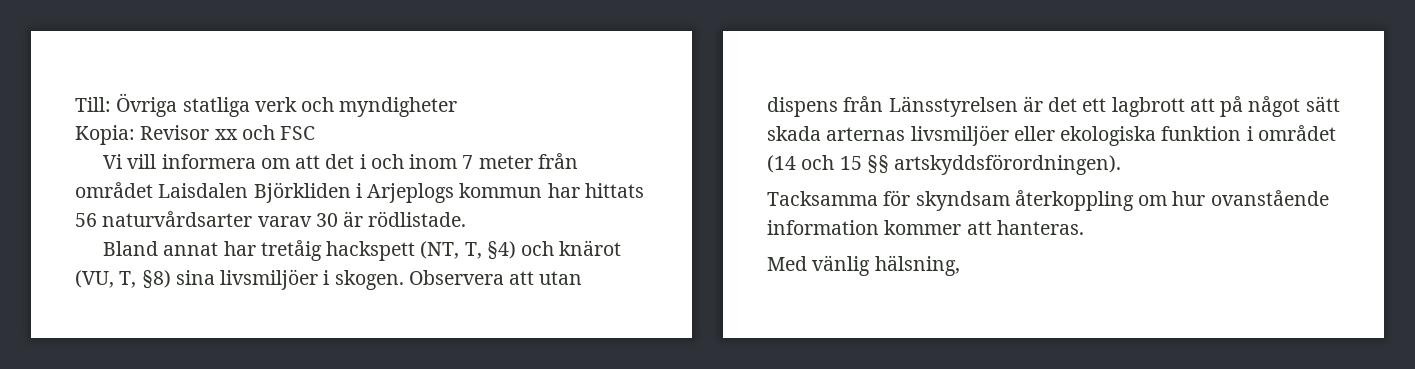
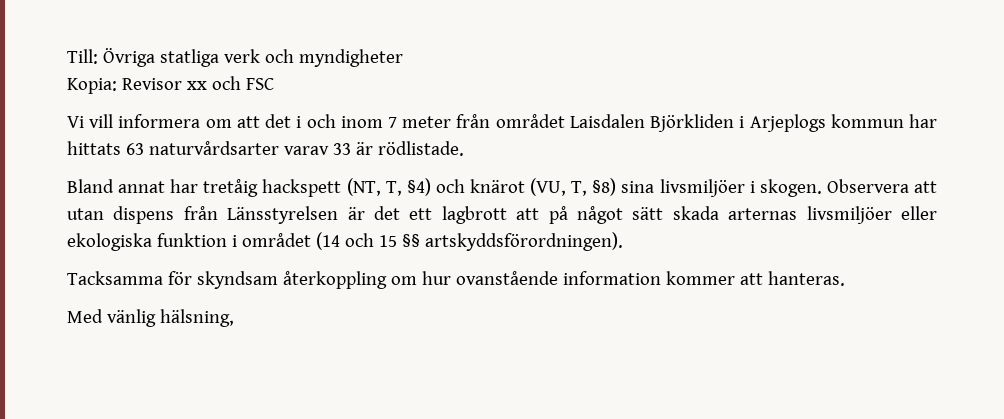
- Vi vill informera om att det i och inom 7 meter från området Laisdalen Björkliden i Arjeplogs kommun har hittats 56 naturvårdsarter varav 30 är rödlistade.
+ Vi vill informera om att det i och inom 7 meter från området Laisdalen Björkliden i Arjeplogs kommun har hittats 63 naturvårdsarter varav 33 är rödlistade.

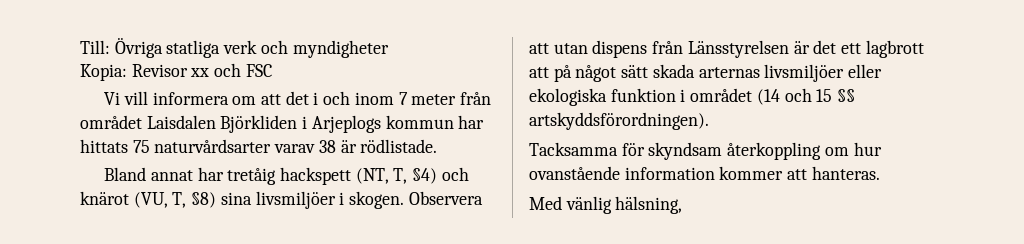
- Vi vill informera om att det i och inom 7 meter från området Laisdalen Björkliden i Arjeplogs kommun har hittats 63 naturvårdsarter varav 33 är rödlistade.
+ Vi vill informera om att det i och inom 7 meter från området Laisdalen Björkliden i Arjeplogs kommun har hittats 75 naturvårdsarter varav 38 är rödlistade.

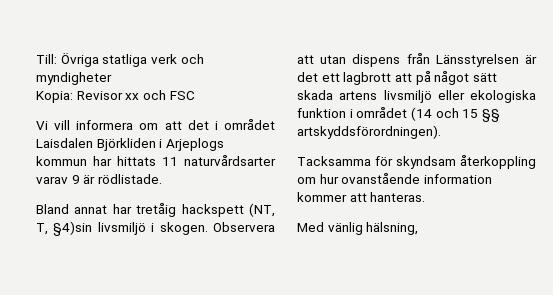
- Vi vill informera om att det i och inom 7 meter från området Laisdalen Björkliden i Arjeplogs kommun har hittats 75 naturvårdsarter varav 38 är rödlistade.
+ Vi vill informera om att det i området Laisdalen Björkliden i Arjeplogs kommun har hittats 11 naturvårdsarter varav 9 är rödlistade.
- Bland annat har tretåig hackspett (NT, T, §4) och knärot (VU, T, §8) sina livsmiljöer i skogen.
+ Bland annat har tretåig hackspett (NT, T, §4)sin livsmiljö i skogen.
- Observera att utan dispens från Länsstyrelsen är det ett lagbrott att på något sätt skada arternas livsmiljöer eller ekologiska funktion i området (14 och 15 §§ artskyddsförordningen).
+ Observera att utan dispens från Länsstyrelsen är det ett lagbrott att på något sätt skada artens livsmiljö eller ekologiska funktion i området (14 och 15 §§ artskyddsförordningen).

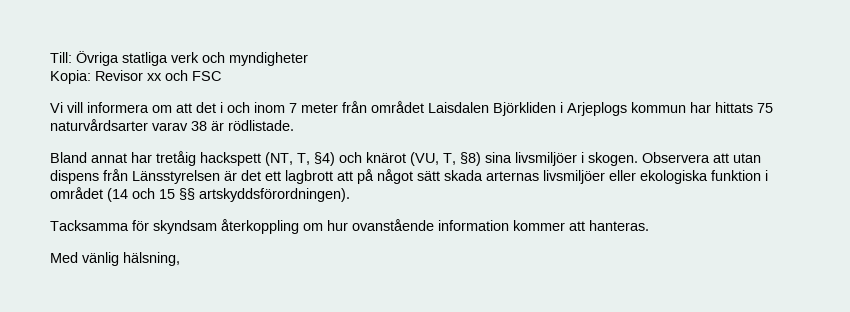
- Vi vill informera om att det i området Laisdalen Björkliden i Arjeplogs kommun har hittats 11 naturvårdsarter varav 9 är rödlistade.
+ Vi vill informera om att det i och inom 7 meter från området Laisdalen Björkliden i Arjeplogs kommun har hittats 75 naturvårdsarter varav 38 är rödlistade.
- Bland annat har tretåig hackspett (NT, T, §4)sin livsmiljö i skogen.
+ Bland annat har tretåig hackspett (NT, T, §4) och knärot (VU, T, §8) sina livsmiljöer i skogen.
- Observera att utan dispens från Länsstyrelsen är det ett lagbrott att på något sätt skada artens livsmiljö eller ekologiska funktion i området (14 och 15 §§ artskyddsförordningen).
+ Observera att utan dispens från Länsstyrelsen är det ett lagbrott att på något sätt skada arternas livsmiljöer eller ekologiska funktion i området (14 och 15 §§ artskyddsförordningen).

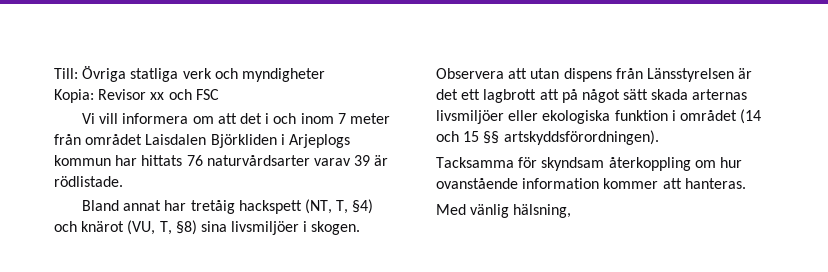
- Vi vill informera om att det i och inom 7 meter från området Laisdalen Björkliden i Arjeplogs kommun har hittats 75 naturvårdsarter varav 38 är rödlistade.
+ Vi vill informera om att det i och inom 7 meter från området Laisdalen Björkliden i Arjeplogs kommun har hittats 76 naturvårdsarter varav 39 är rödlistade.

